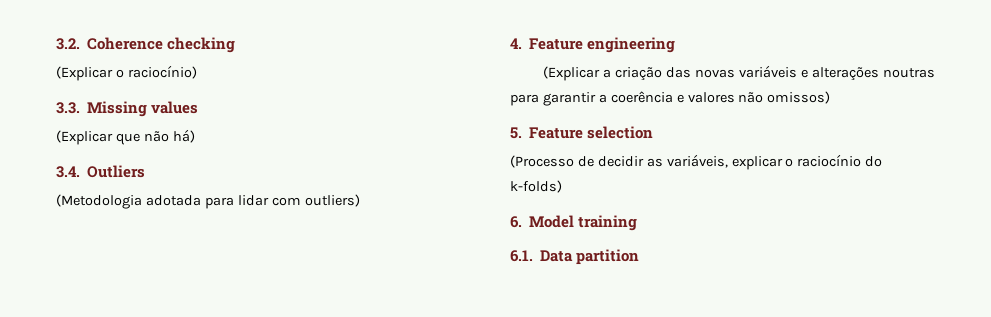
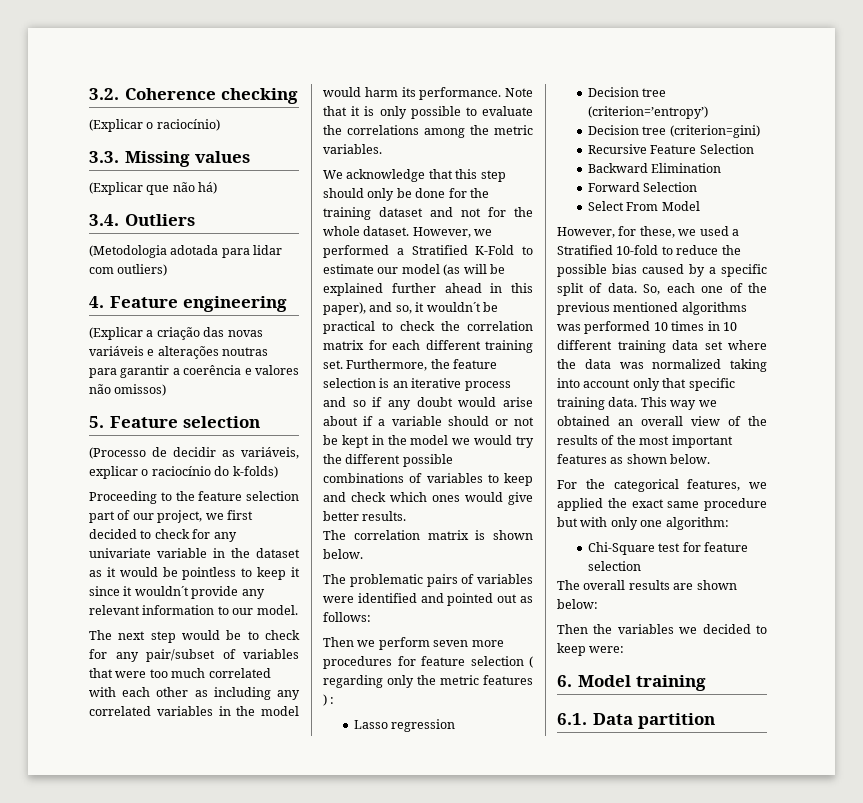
+ Proceeding to the feature selection part of our project, we first decided to check for any univariate variable in the dataset as it would be pointless to keep it since it wouldn´t provide any relevant information to our model.
+ The next step would be to check for any pair/subset of variables that were too much correlated with each other as including any correlated variables in the model would harm its performance. Note that it is only possible to evaluate the correlations among the metric variables.
+ We acknowledge that this step should only be done for the training dataset and not for the whole dataset. However, we performed a Stratified K-Fold to estimate our model (as will be explained further ahead in this paper), and so, it wouldn´t be practical to check the correlation matrix for each different training set. Furthermore, the feature selection is an iterative process and so if any doubt would arise about if a variable should or not be kept in the model we would try the different possible combinations of variables to keep and check which ones would give better results.
+ The correlation matrix is shown below.
+ The problematic pairs of variables were identified and pointed out as follows:
+ Then we perform seven more procedures for feature selection ( regarding only the metric features ) :
+ Lasso regression
+ Decision tree (criterion=’entropy’)
+ Decision tree (criterion=gini)
+ Recursive Feature Selection
+ Backward Elimination
+ Forward Selection
+ Select From Model
+ However, for these, we used a Stratified 10-fold to reduce the possible bias caused by a specific split of data. So, each one of the previous mentioned algorithms was performed 10 times in 10 different training data set where the data was normalized taking into account only that specific training data. This way we obtained an overall view of the results of the most important features as shown below.
+ For the categorical features, we applied the exact same procedure but with only one algorithm:
+ Chi-Square test for feature selection
+ The overall results are shown below:
+ Then the variables we decided to keep were:

